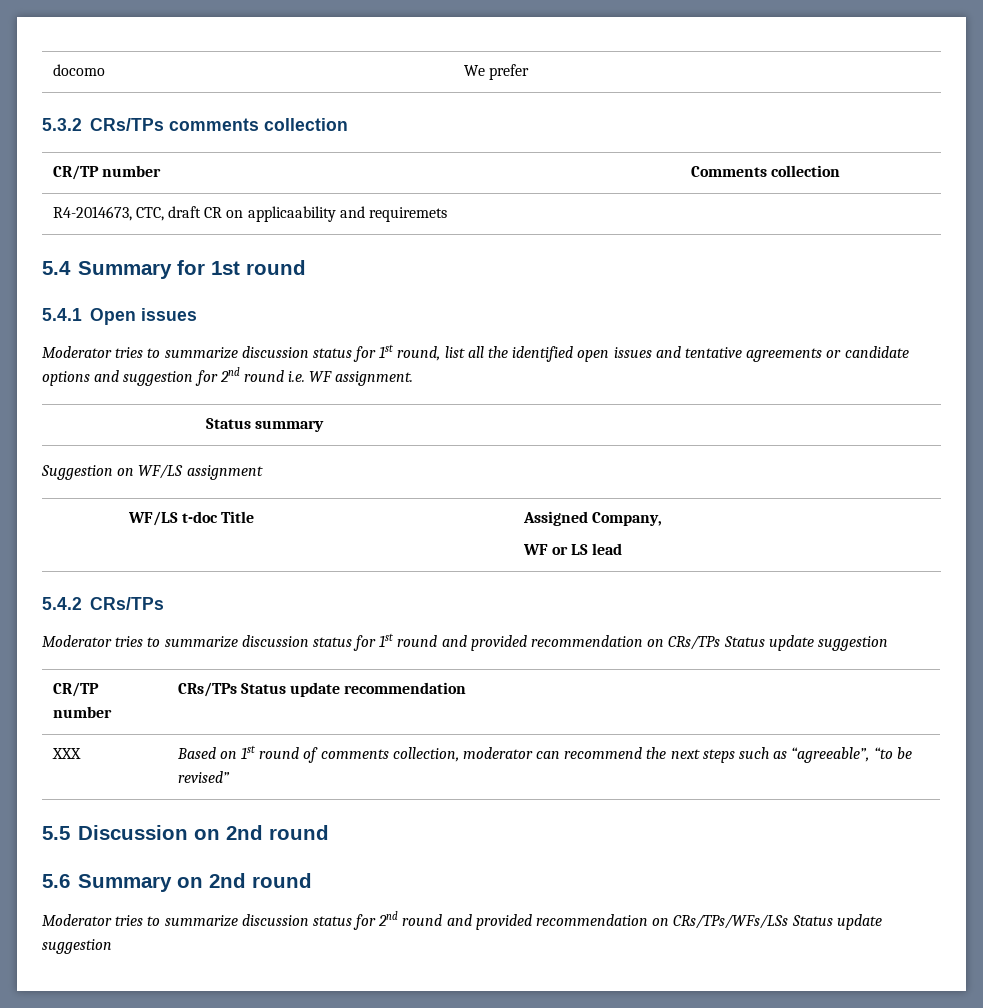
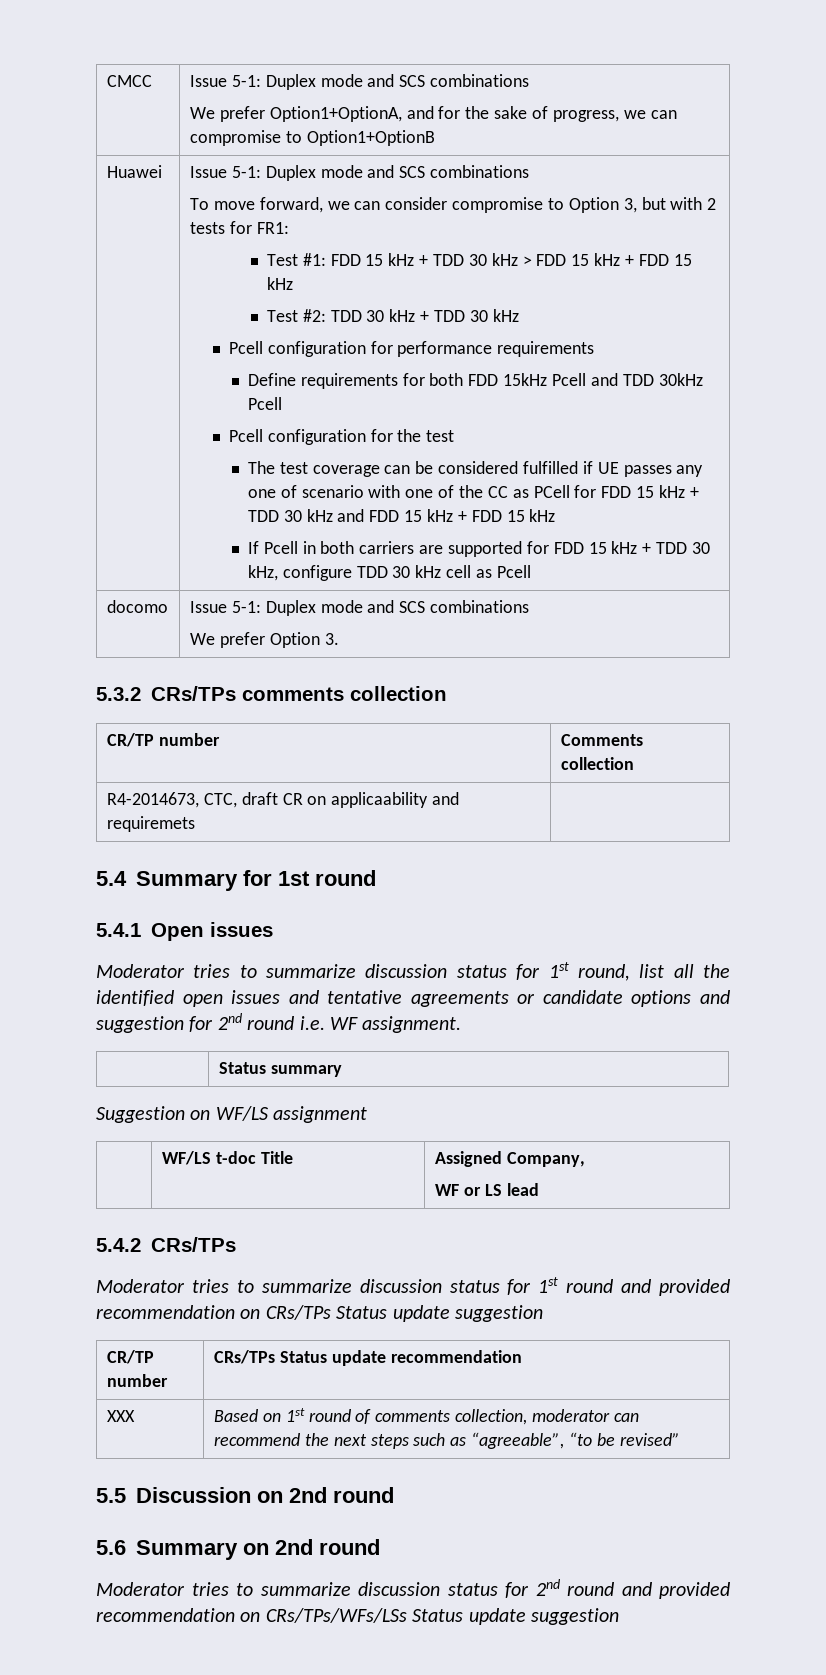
- docomo | We prefer
+ CMCC | Issue 5-1: Duplex mode and SCS combinations
+ We prefer Option1+OptionA, and for the sake of progress, we can compromise to Option1+OptionB
+ Huawei | Issue 5-1: Duplex mode and SCS combinations
+ To move forward, we can consider compromise to Option 3, but with 2 tests for FR1:
+ Test #1: FDD 15 kHz + TDD 30 kHz > FDD 15 kHz + FDD 15 kHz
+ Test #2: TDD 30 kHz + TDD 30 kHz
+ Pcell configuration for performance requirements
+ Define requirements for both FDD 15kHz Pcell and TDD 30kHz Pcell
+ Pcell configuration for the test
+ The test coverage can be considered fulfilled if UE passes any one of scenario with one of the CC as PCell for FDD 15 kHz + TDD 30 kHz and FDD 15 kHz + FDD 15 kHz
+ If Pcell in both carriers are supported for FDD 15 kHz + TDD 30 kHz, configure TDD 30 kHz cell as Pcell
+ docomo | Issue 5-1: Duplex mode and SCS combinations
+ We prefer Option 3.

